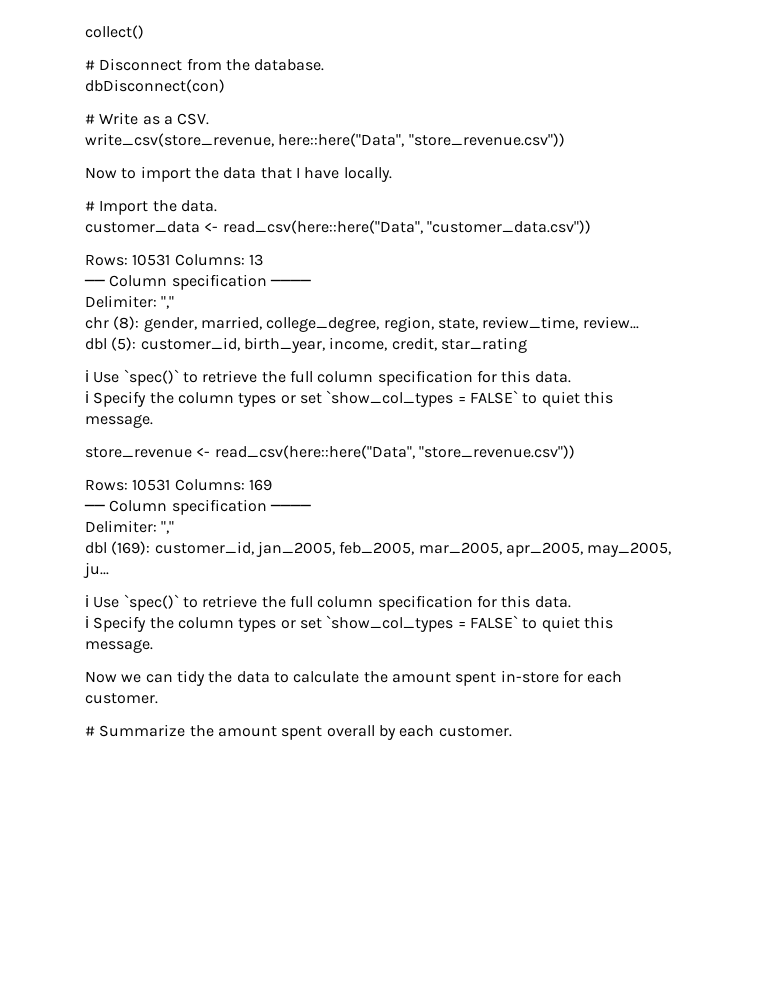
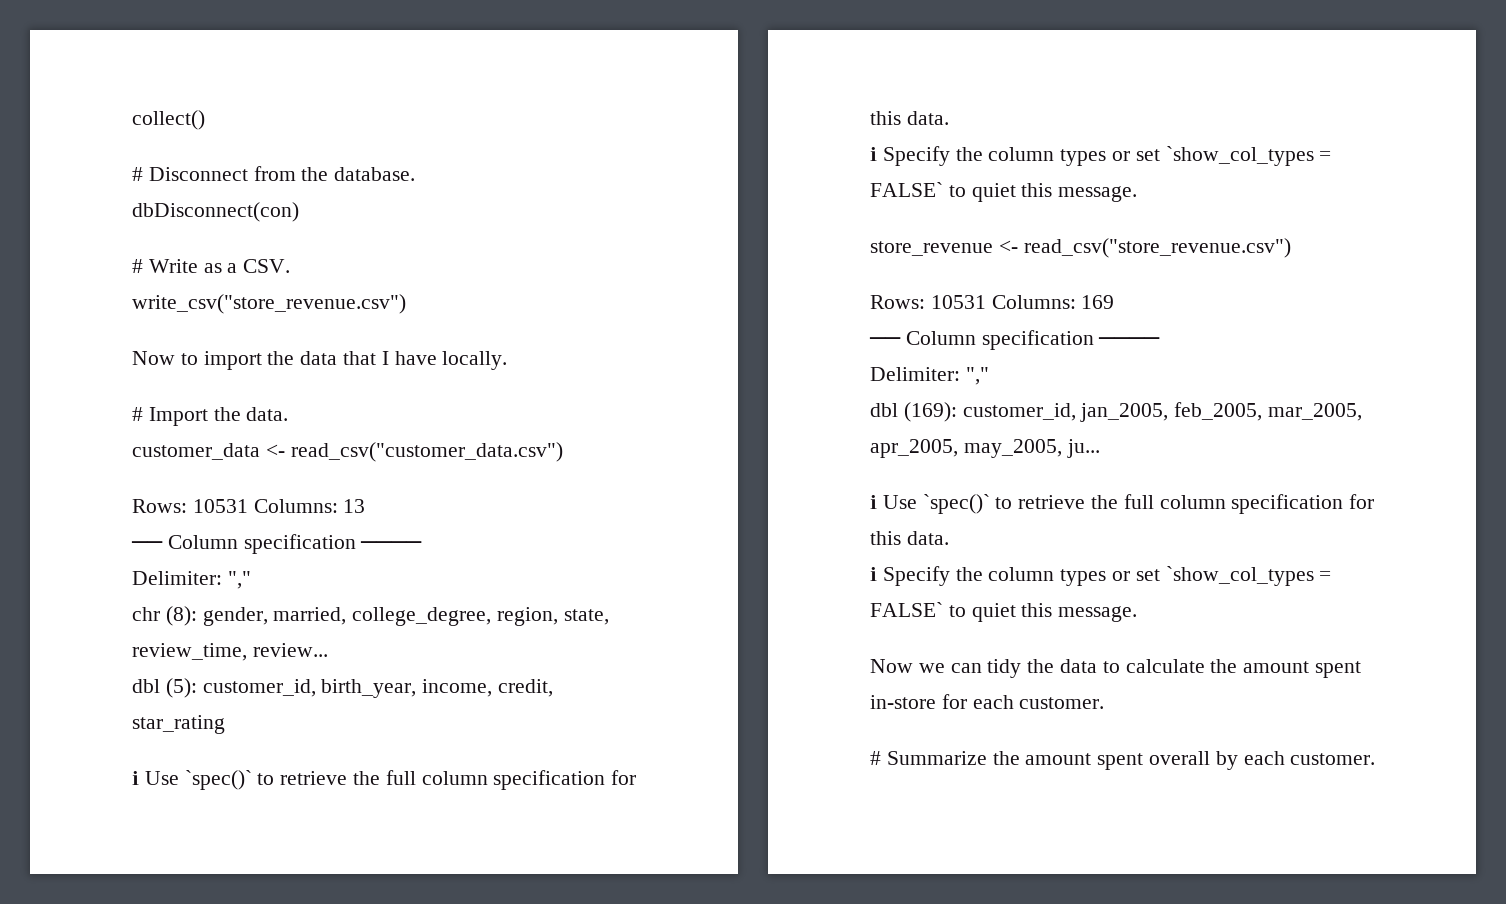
- write_csv(store_revenue, here::here("Data", "store_revenue.csv"))
+ write_csv("store_revenue.csv")
- customer_data <- read_csv(here::here("Data", "customer_data.csv"))
+ customer_data <- read_csv("customer_data.csv")
- store_revenue <- read_csv(here::here("Data", "store_revenue.csv"))
+ store_revenue <- read_csv("store_revenue.csv")

